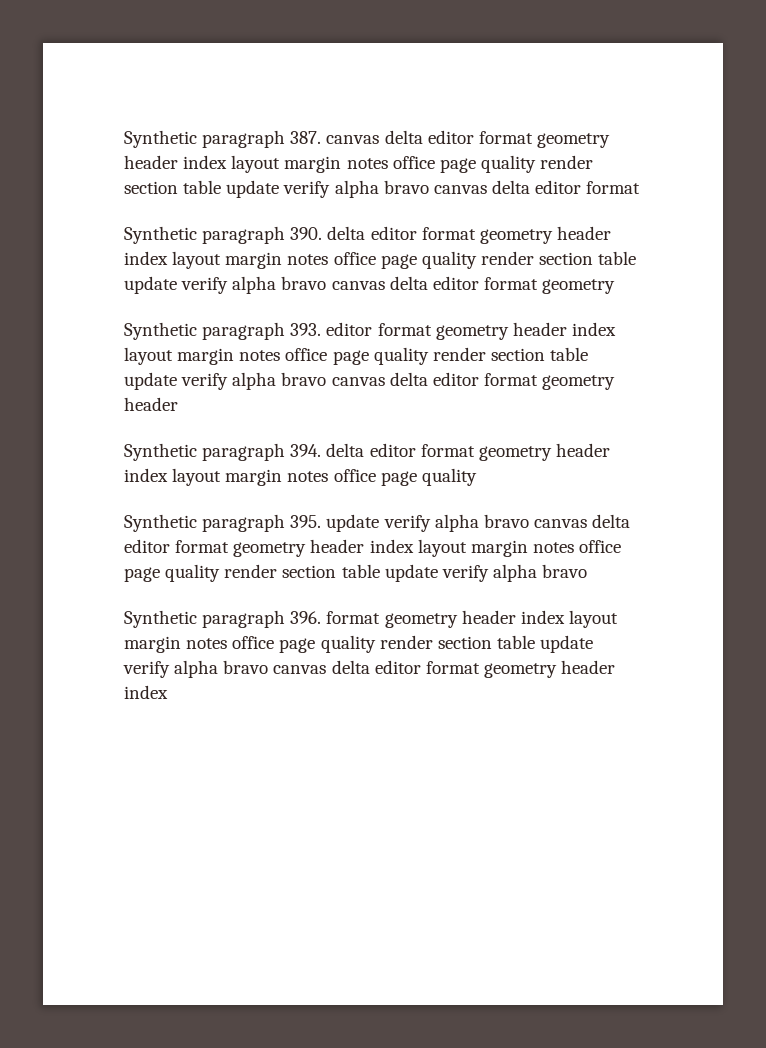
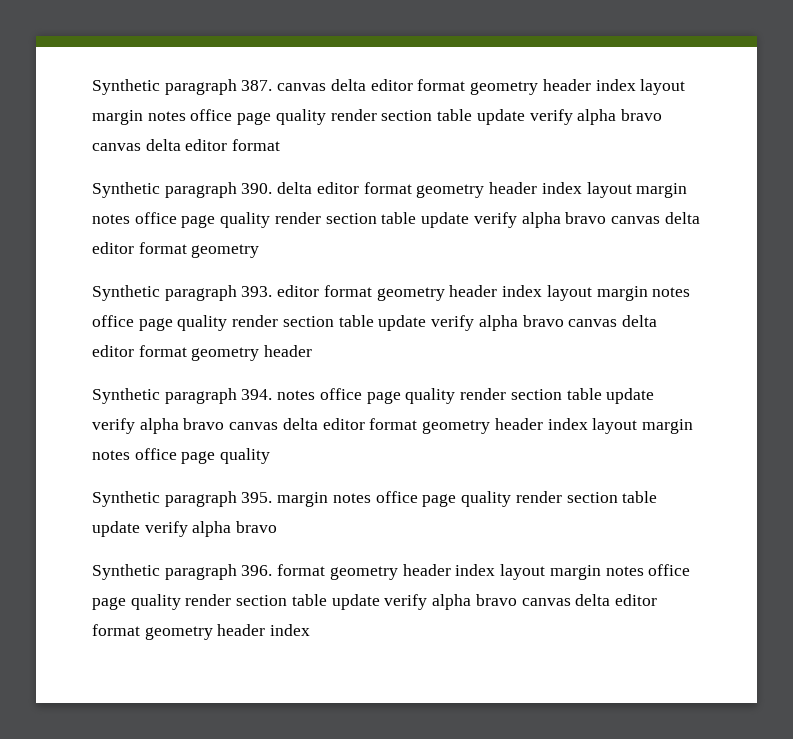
- Synthetic paragraph 394. delta editor format geometry header index layout margin notes office page quality
+ Synthetic paragraph 394. notes office page quality render section table update verify alpha bravo canvas delta editor format geometry header index layout margin notes office page quality
- Synthetic paragraph 395. update verify alpha bravo canvas delta editor format geometry header index layout margin notes office page quality render section table update verify alpha bravo
+ Synthetic paragraph 395. margin notes office page quality render section table update verify alpha bravo

